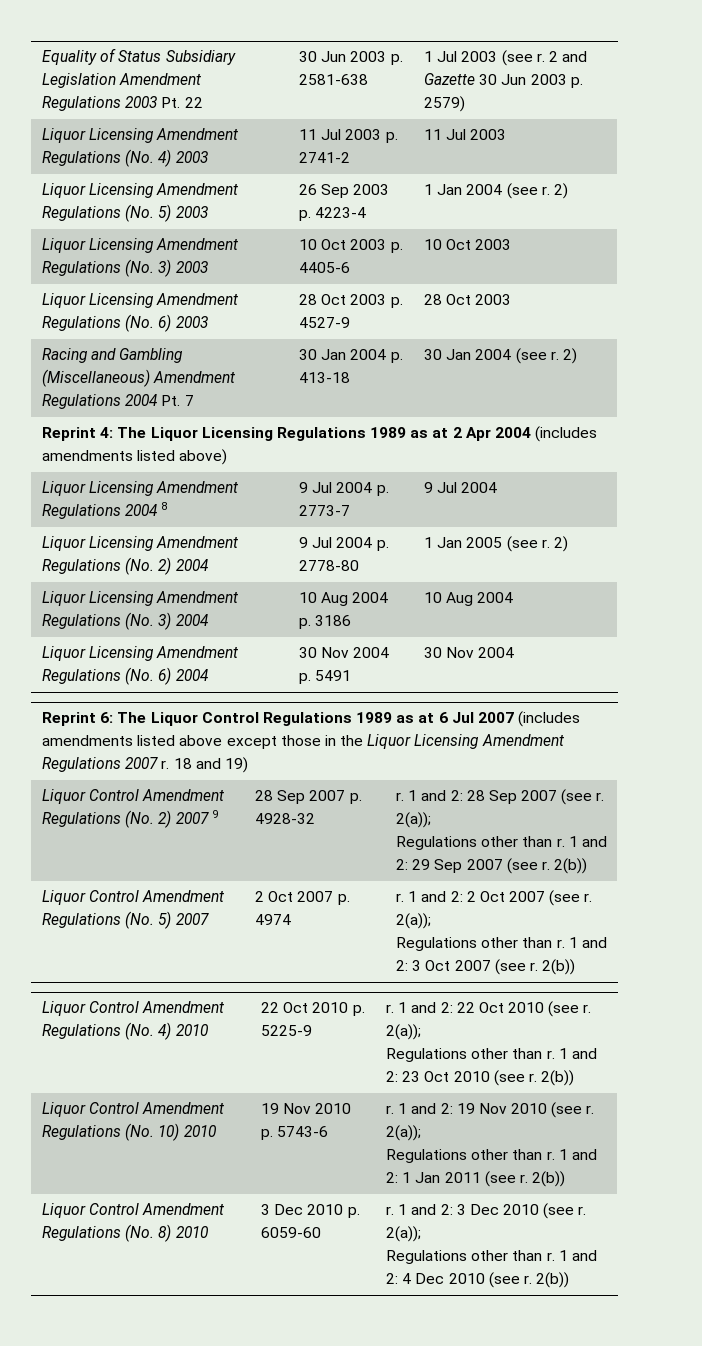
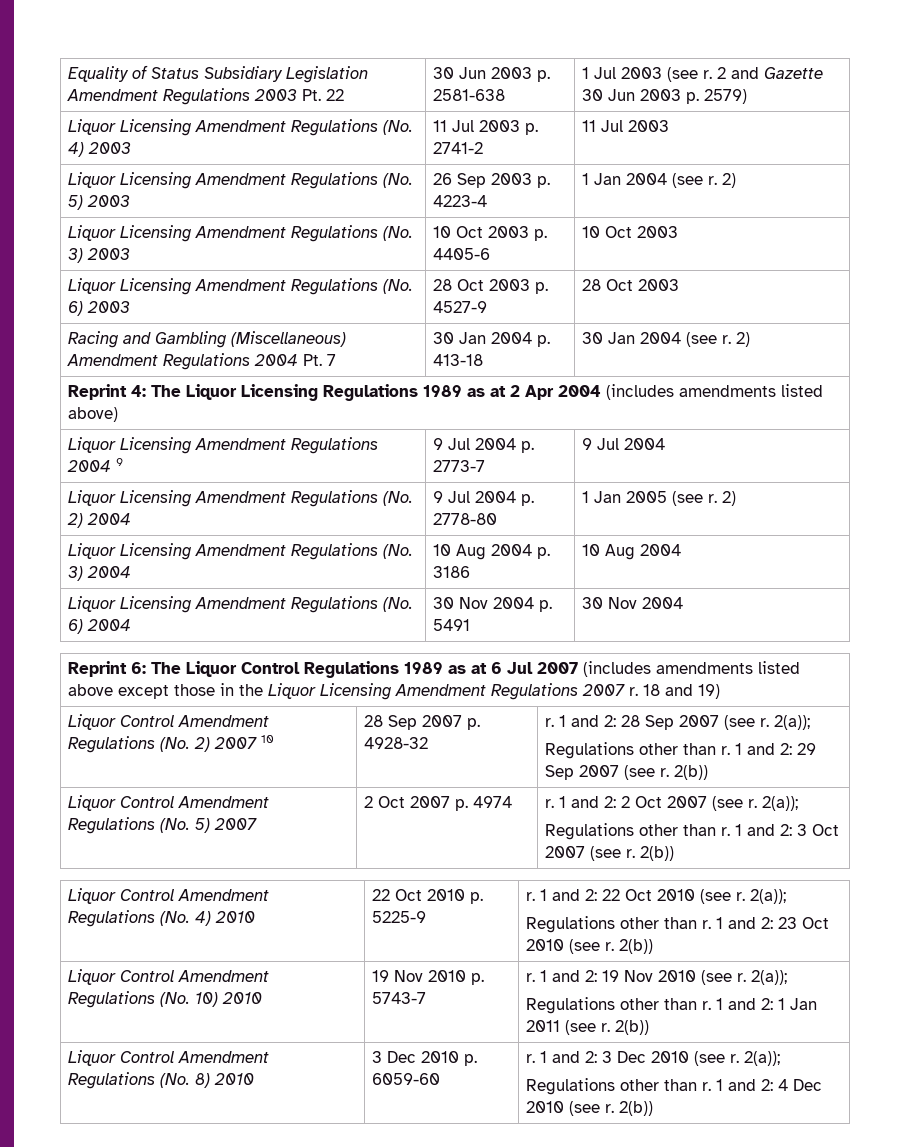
- Liquor Licensing Amendment Regulations 2004 8 | 9 Jul 2004 p. 2773-7 | 9 Jul 2004
+ Liquor Licensing Amendment Regulations 2004 9 | 9 Jul 2004 p. 2773-7 | 9 Jul 2004
- Liquor Control Amendment Regulations (No. 2) 2007 9 | 28 Sep 2007 p. 4928-32 | r. 1 and 2: 28 Sep 2007 (see r. 2(a));
+ Liquor Control Amendment Regulations (No. 2) 2007 10 | 28 Sep 2007 p. 4928-32 | r. 1 and 2: 28 Sep 2007 (see r. 2(a));
- Liquor Control Amendment Regulations (No. 10) 2010 | 19 Nov 2010 p. 5743-6 | r. 1 and 2: 19 Nov 2010 (see r. 2(a));
+ Liquor Control Amendment Regulations (No. 10) 2010 | 19 Nov 2010 p. 5743-7 | r. 1 and 2: 19 Nov 2010 (see r. 2(a));

